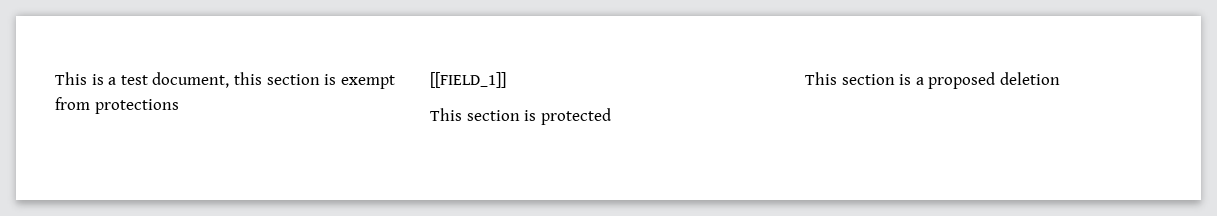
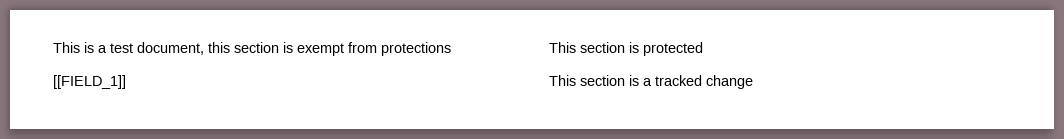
- This section is a proposed deletion
+ This section is a tracked change

